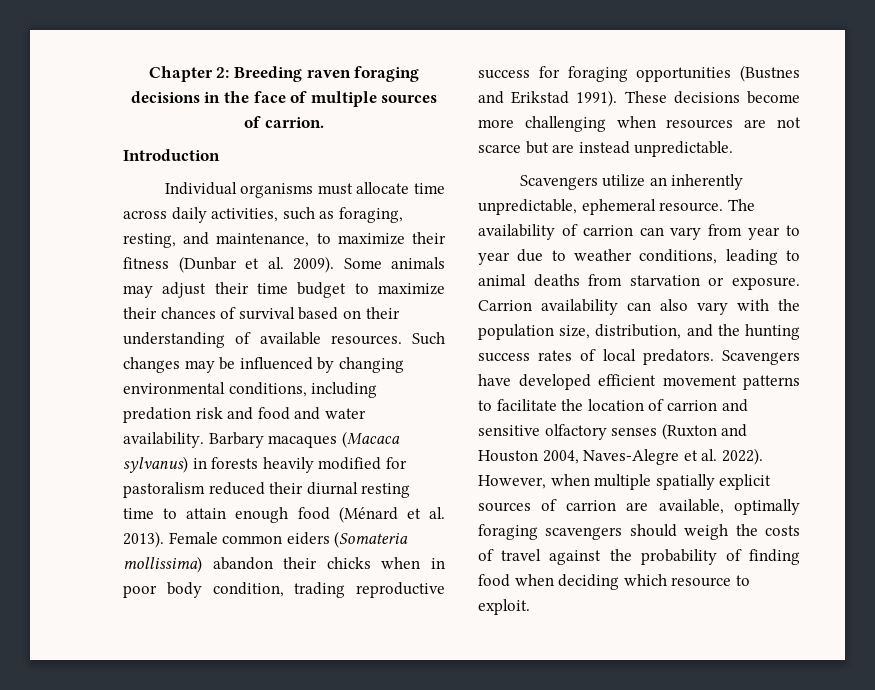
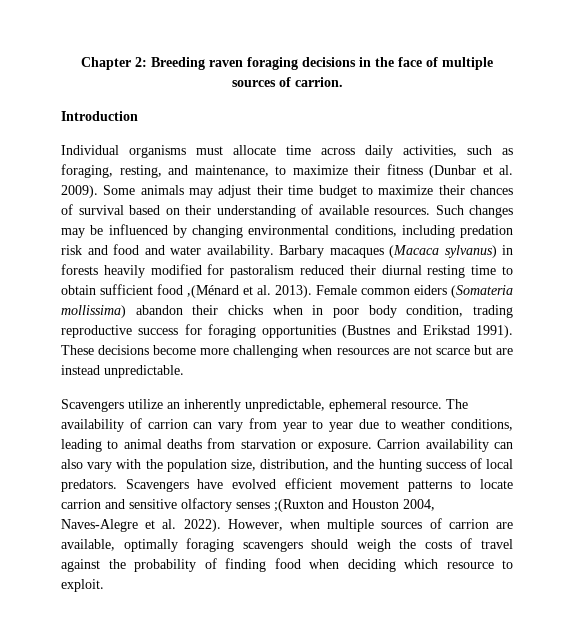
- Barbary macaques (Macaca sylvanus) in forests heavily modified for pastoralism reduced their diurnal resting time to attain enough food (Ménard et al. 2013).
+ Barbary macaques (Macaca sylvanus) in forests heavily modified for pastoralism reduced their diurnal resting time to obtain sufficient food ,(Ménard et al. 2013).
- Carrion availability can also vary with the population size, distribution, and the hunting success rates of local predators.
+ Carrion availability can also vary with the population size, distribution, and the hunting success of local predators.
- Scavengers have developed efficient movement patterns to facilitate the location of carrion and sensitive olfactory senses (Ruxton and Houston 2004, Naves-Alegre et al. 2022).
+ Scavengers have evolved efficient movement patterns to locate carrion and sensitive olfactory senses ;(Ruxton and Houston 2004, Naves-Alegre et al. 2022).
- However, when multiple spatially explicit sources of carrion are available, optimally foraging scavengers should weigh the costs of travel against the probability of finding food when deciding which resource to exploit.
+ However, when multiple sources of carrion are available, optimally foraging scavengers should weigh the costs of travel against the probability of finding food when deciding which resource to exploit.

